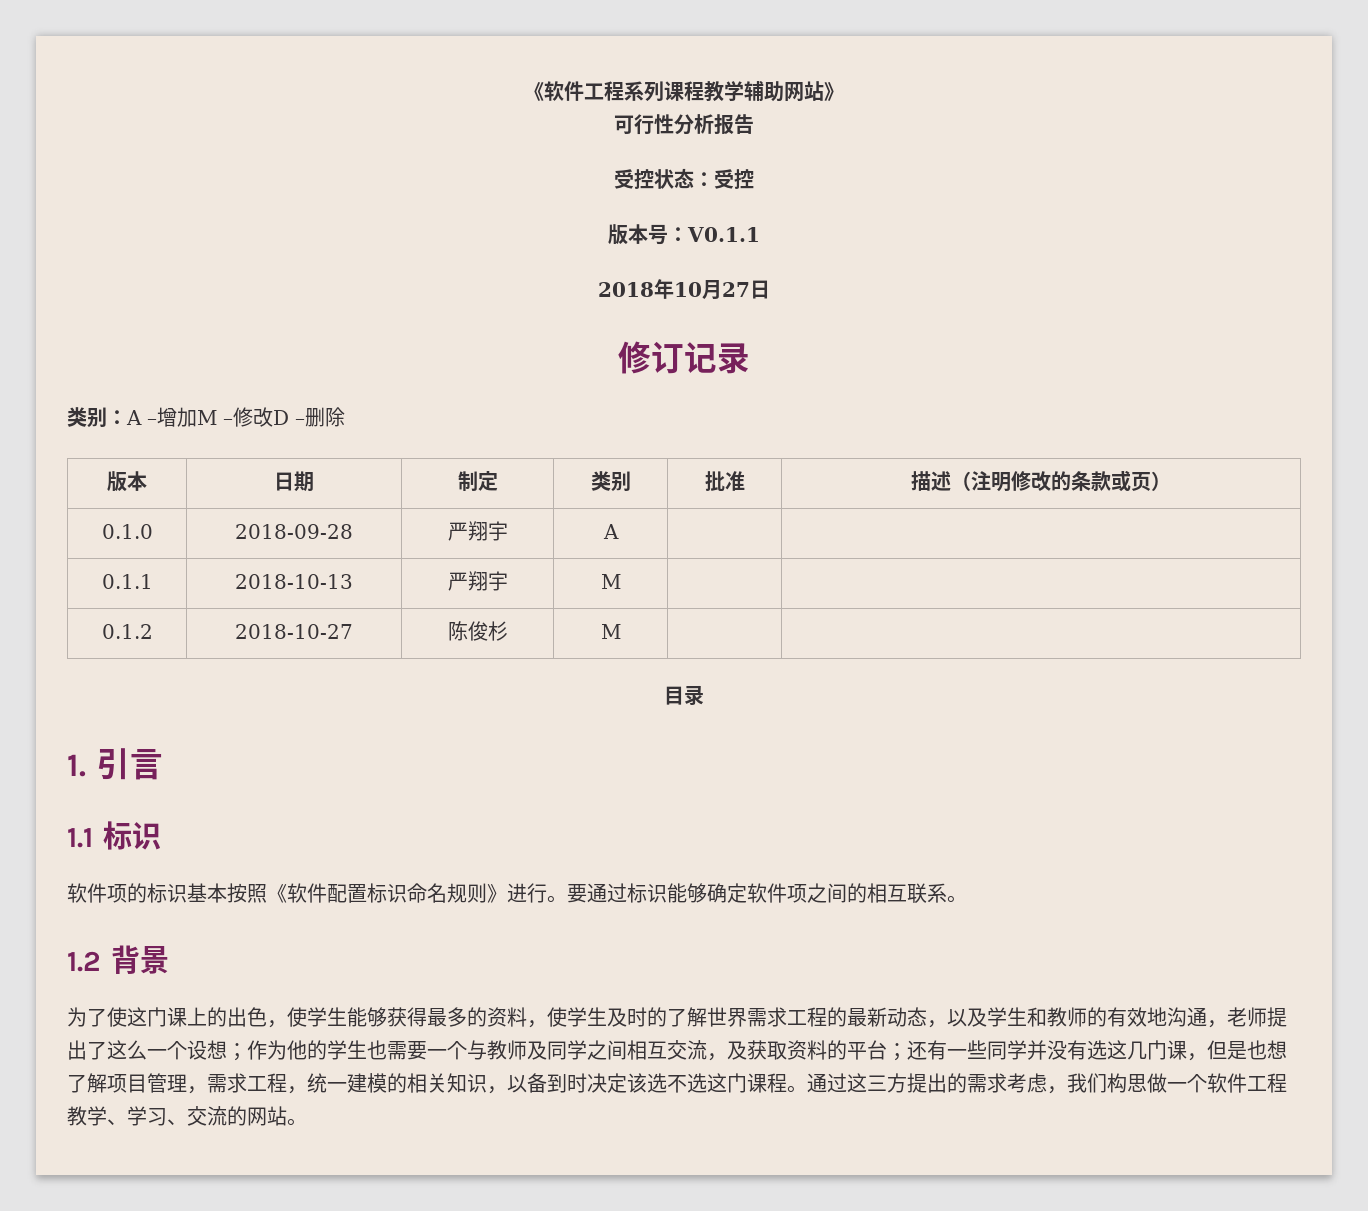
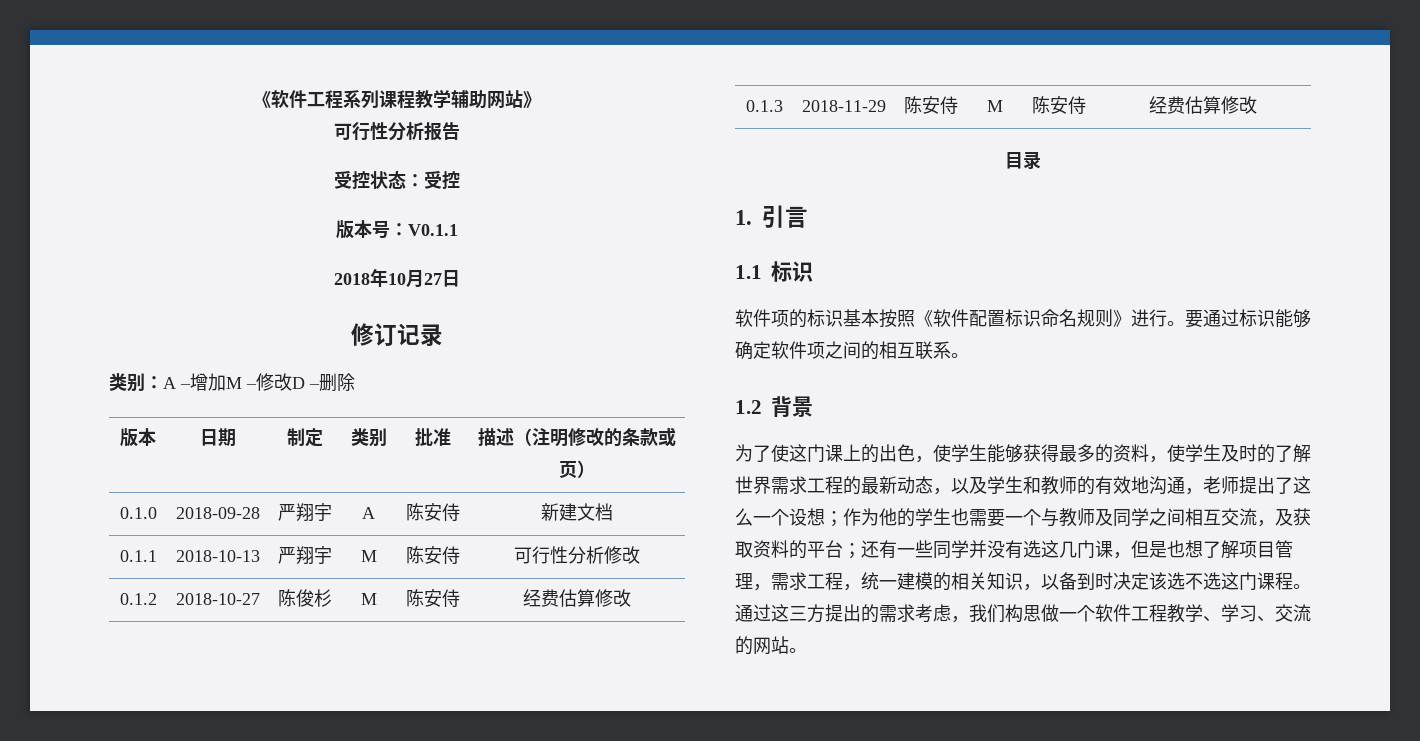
- 0.1.0 | 2018-09-28 | 严翔宇 | A | |
+ 0.1.0 | 2018-09-28 | 严翔宇 | A | 陈安侍 | 新建文档
- 0.1.1 | 2018-10-13 | 严翔宇 | M | |
+ 0.1.1 | 2018-10-13 | 严翔宇 | M | 陈安侍 | 可行性分析修改
- 0.1.2 | 2018-10-27 | 陈俊杉 | M | |
+ 0.1.2 | 2018-10-27 | 陈俊杉 | M | 陈安侍 | 经费估算修改
+ 0.1.3 | 2018-11-29 | 陈安侍 | M | 陈安侍 | 经费估算修改

